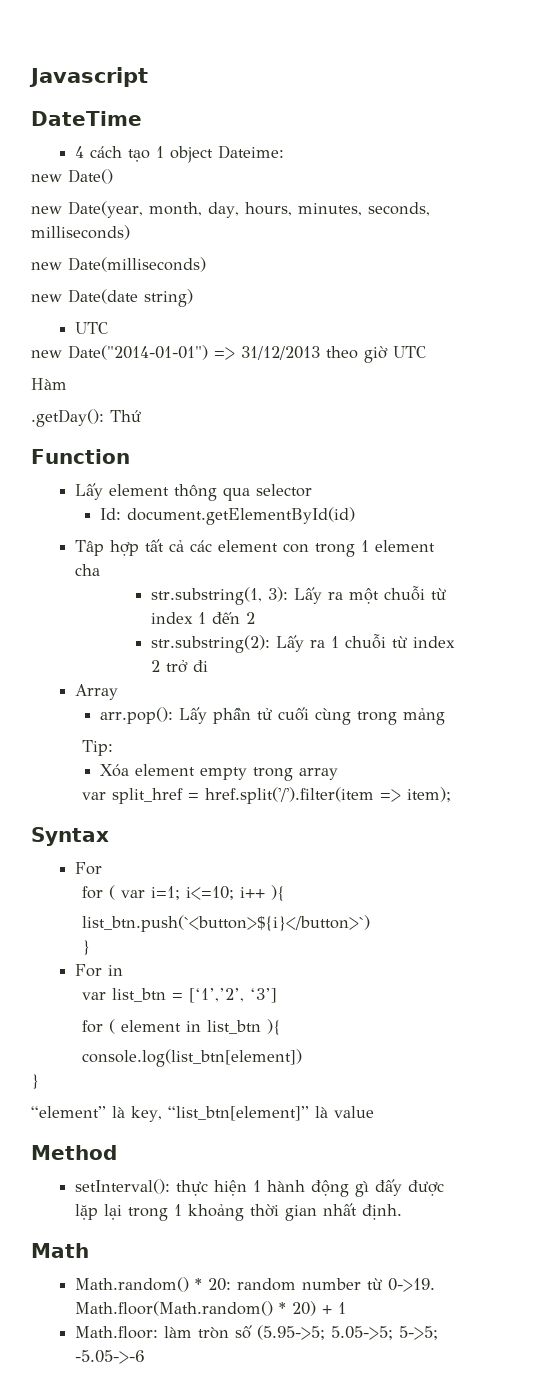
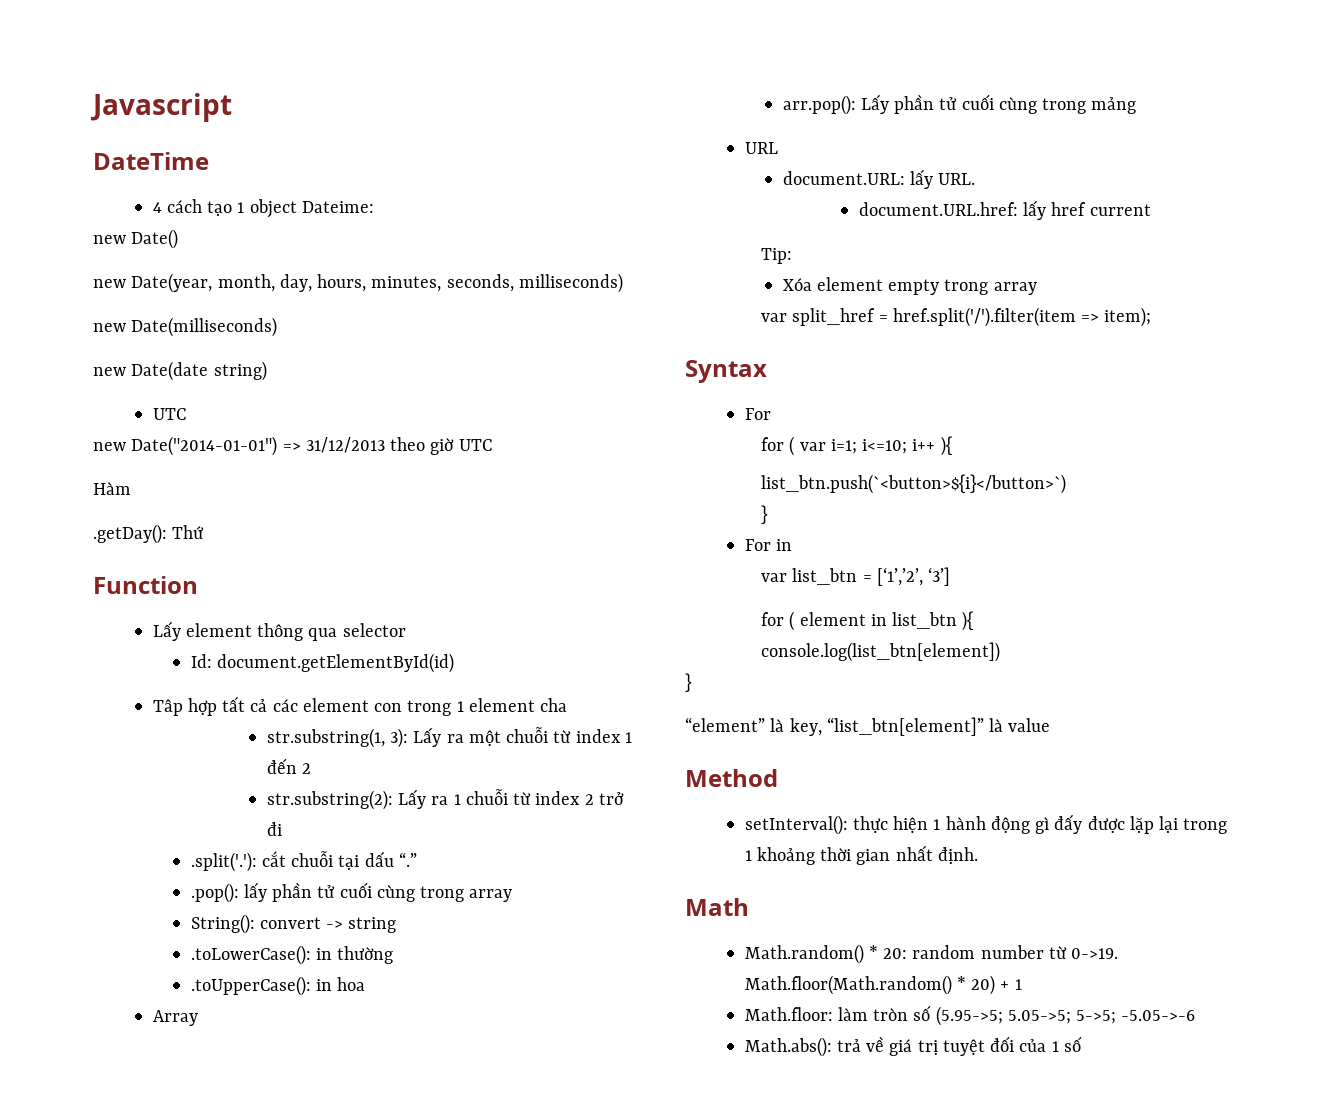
+ .split('.'): cắt chuỗi tại dấu “.”
+ .pop(): lấy phần tử cuối cùng trong array
+ String(): convert -> string
+ .toLowerCase(): in thường
+ .toUpperCase(): in hoa
+ URL
+ document.URL: lấy URL.
+ document.URL.href: lấy href current
+ Math.abs(): trả về giá trị tuyệt đối của 1 số

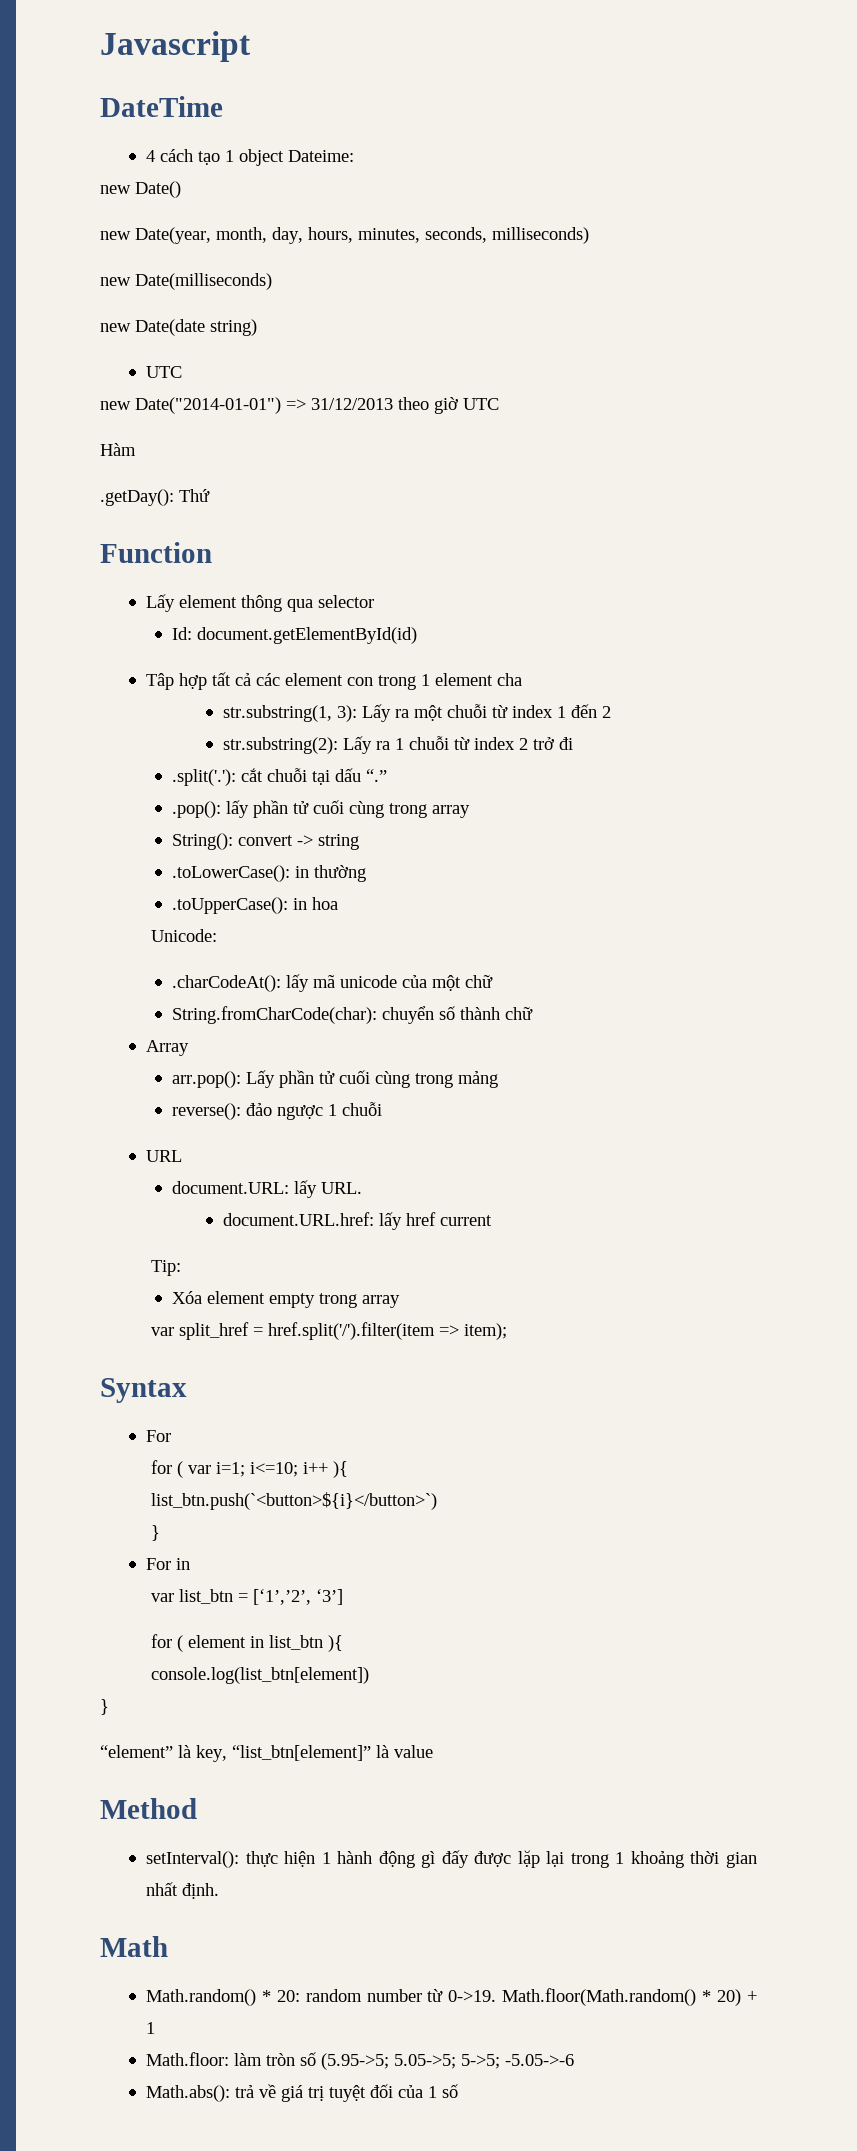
+ Unicode:
+ .charCodeAt(): lấy mã unicode của một chữ
+ String.fromCharCode(char): chuyển số thành chữ
+ reverse(): đảo ngược 1 chuỗi

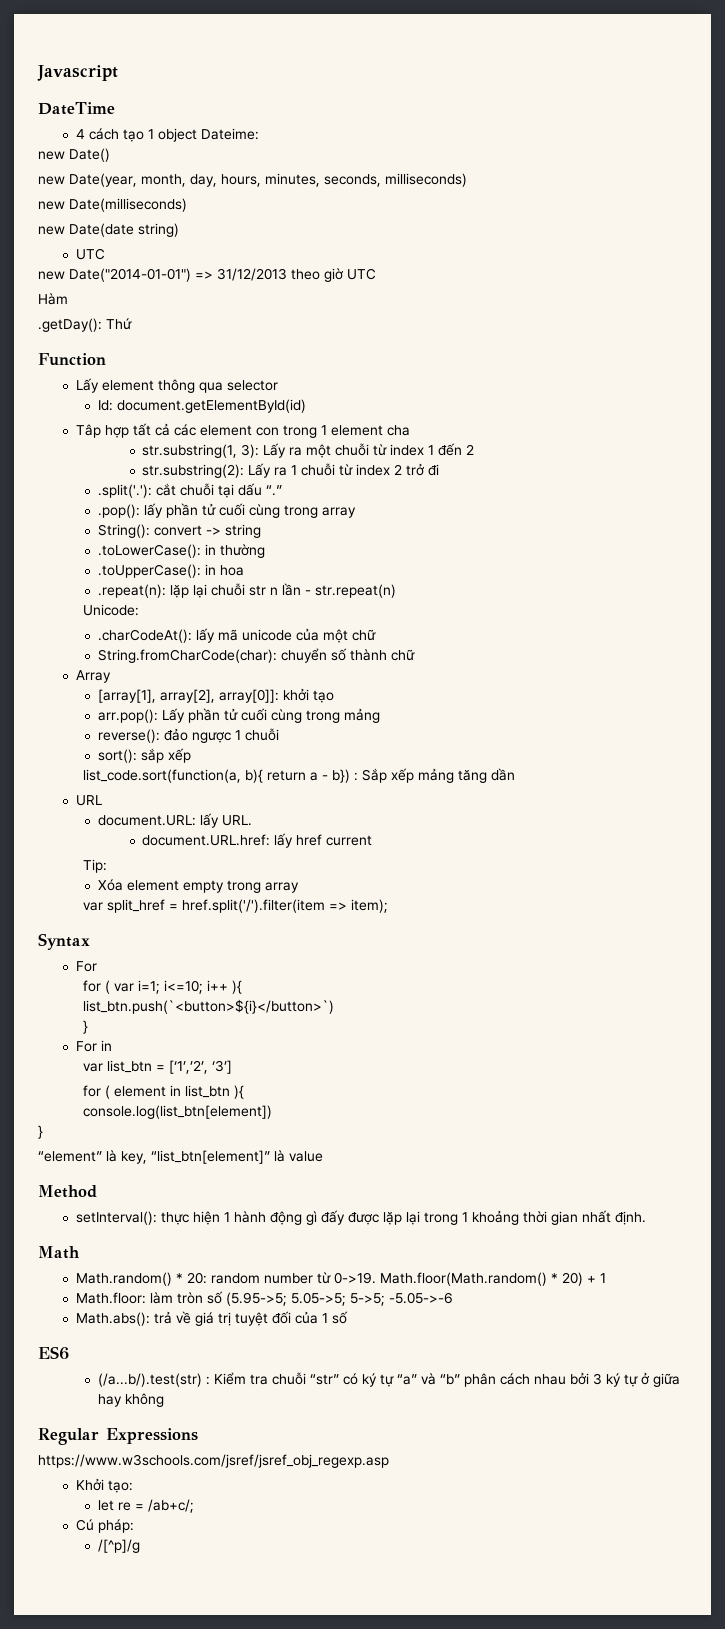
+ .repeat(n): lặp lại chuỗi str n lần - str.repeat(n)
+ [array[1], array[2], array[0]]: khởi tạo
+ sort(): sắp xếp
+ list_code.sort(function(a, b){ return a - b}) : Sắp xếp mảng tăng dần
+ ES6
+ (/a...b/).test(str) : Kiểm tra chuỗi “str” có ký tự “a” và “b” phân cách nhau bởi 3 ký tự ở giữa hay không
+ Regular Expressions
+ https://www.w3schools.com/jsref/jsref_obj_regexp.asp
+ Khởi tạo:
+ let re = /ab+c/;
+ Cú pháp:
+ /[^p]/g

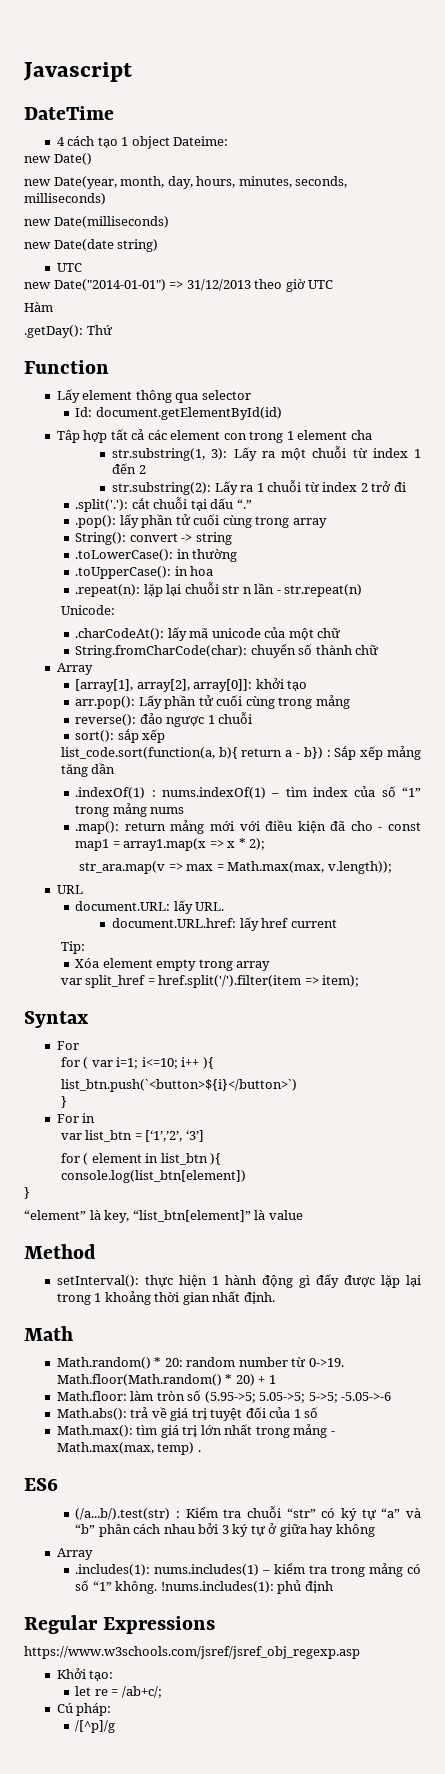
+ .indexOf(1) : nums.indexOf(1) – tìm index của số “1” trong mảng nums
+ .map(): return mảng mới với điều kiện đã cho - const map1 = array1.map(x => x * 2);
+ str_ara.map(v => max = Math.max(max, v.length));
+ Math.max(): tìm giá trị lớn nhất trong mảng - Math.max(max, temp) .
  (/a...b/).test(str) : Kiểm tra chuỗi “str” có ký tự “a” và “b” phân cách nhau bởi 3 ký tự ở giữa hay không
+ Array
+ .includes(1): nums.includes(1) – kiểm tra trong mảng có số “1” không. !nums.includes(1): phủ định

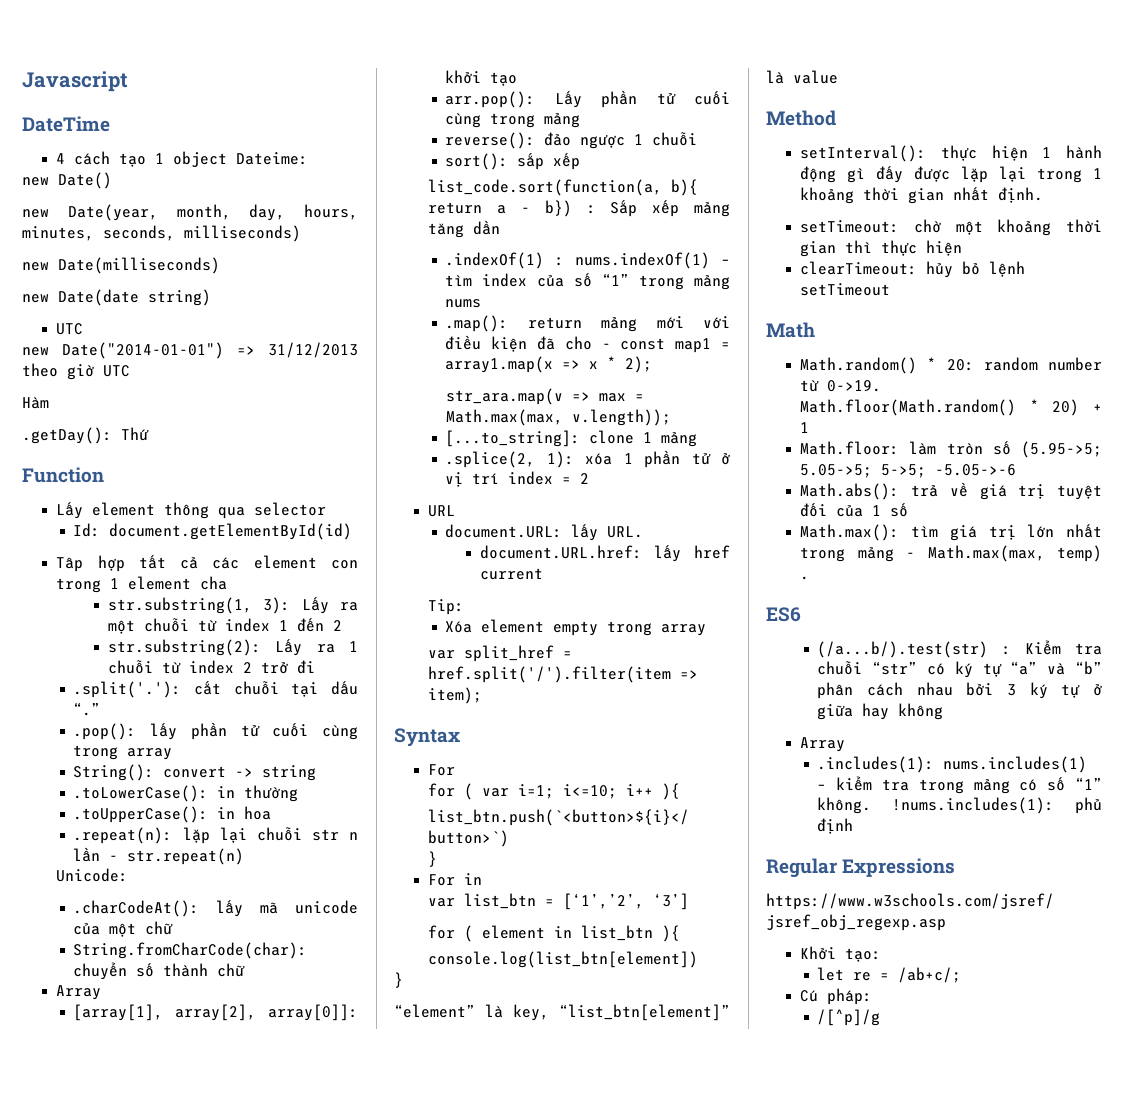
+ [...to_string]: clone 1 mảng
+ .splice(2, 1): xóa 1 phần tử ở vị trí index = 2
+ setTimeout: chờ một khoảng thời gian thì thực hiện
+ clearTimeout: hủy bỏ lệnh setTimeout

